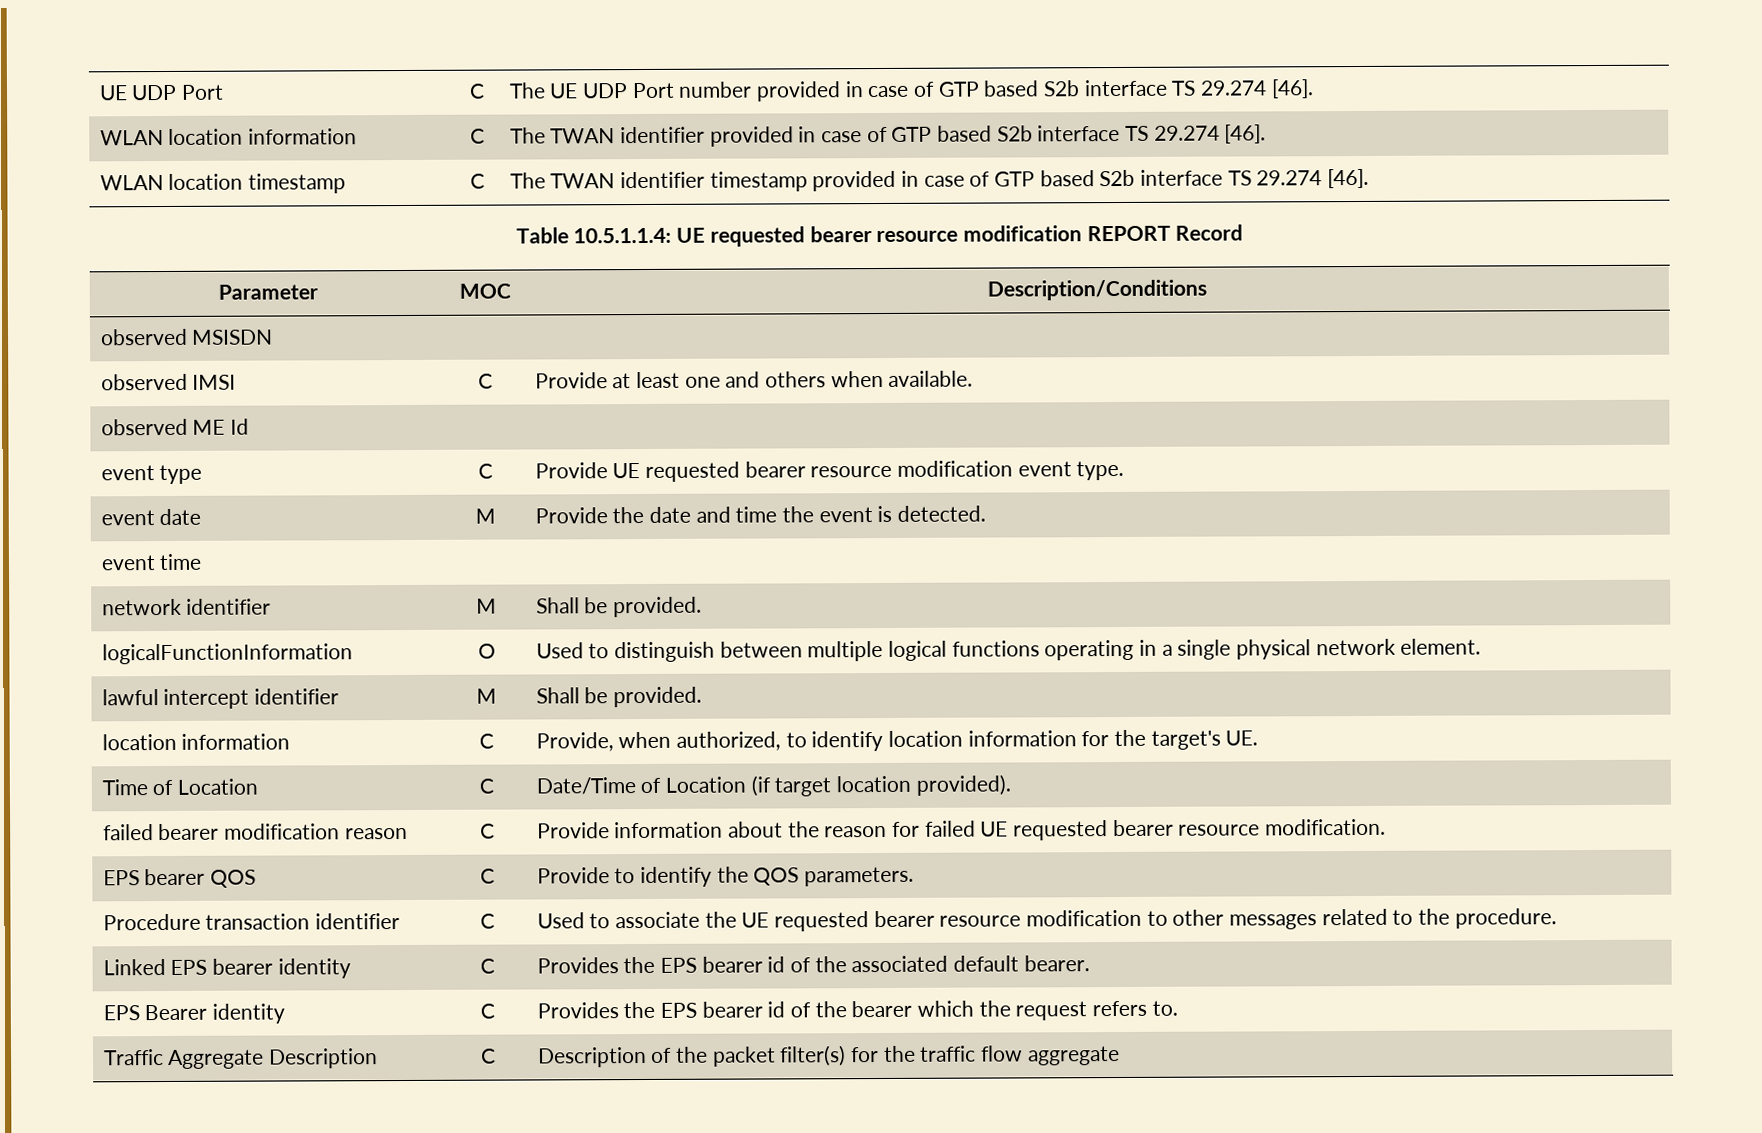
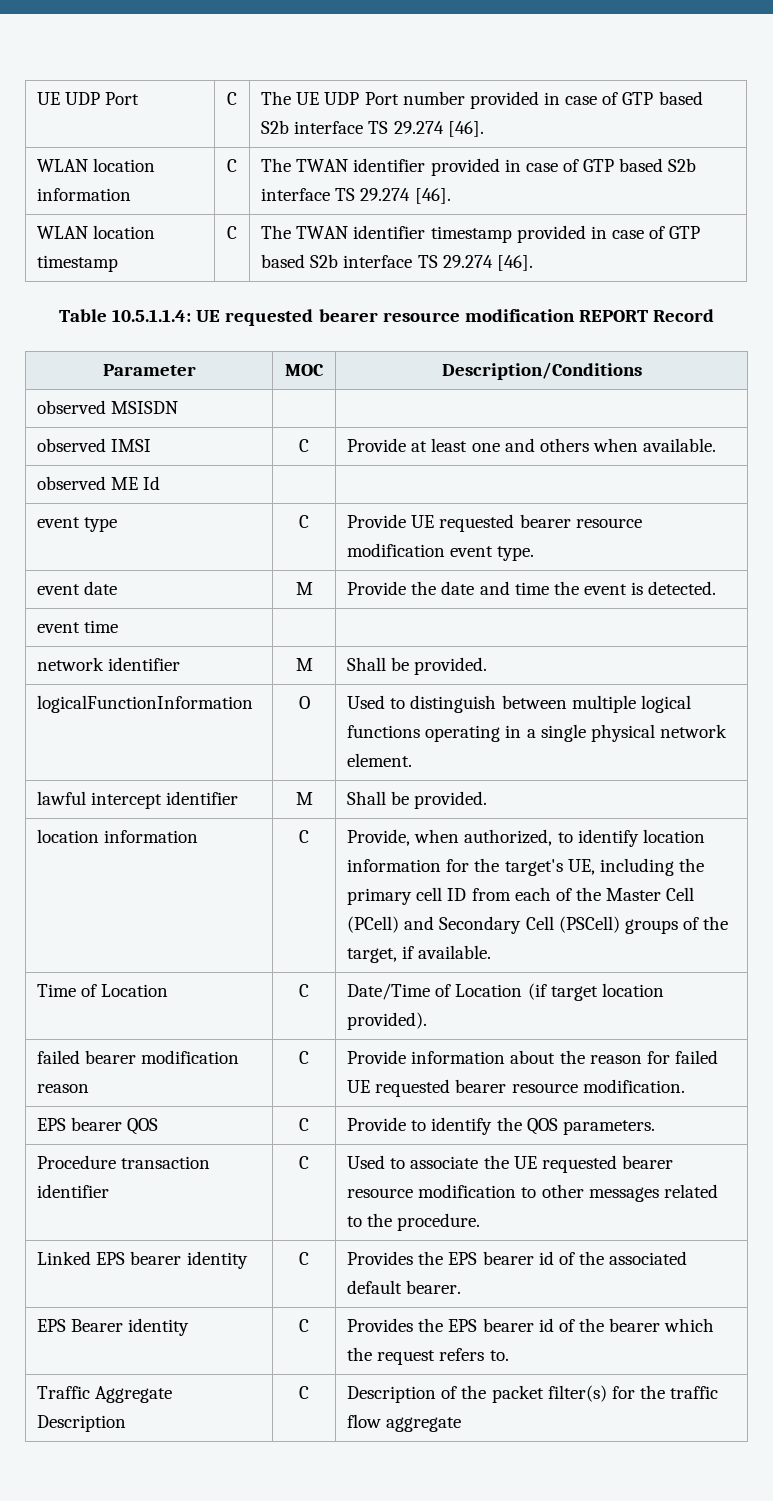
- location information | C | Provide, when authorized, to identify location information for the target's UE.
+ location information | C | Provide, when authorized, to identify location information for the target's UE, including the primary cell ID from each of the Master Cell (PCell) and Secondary Cell (PSCell) groups of the target, if available.

